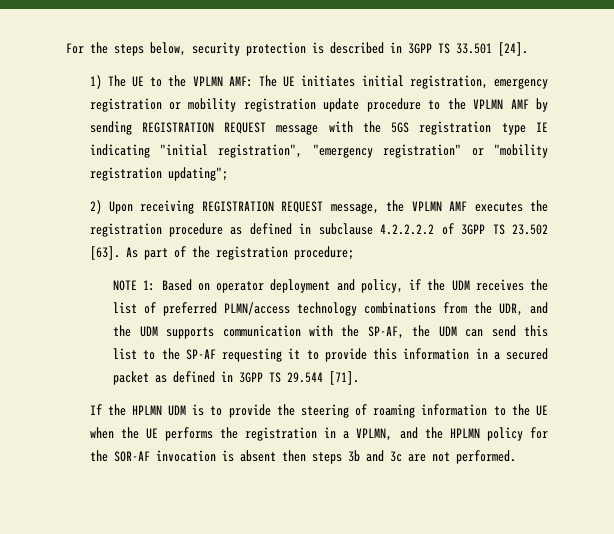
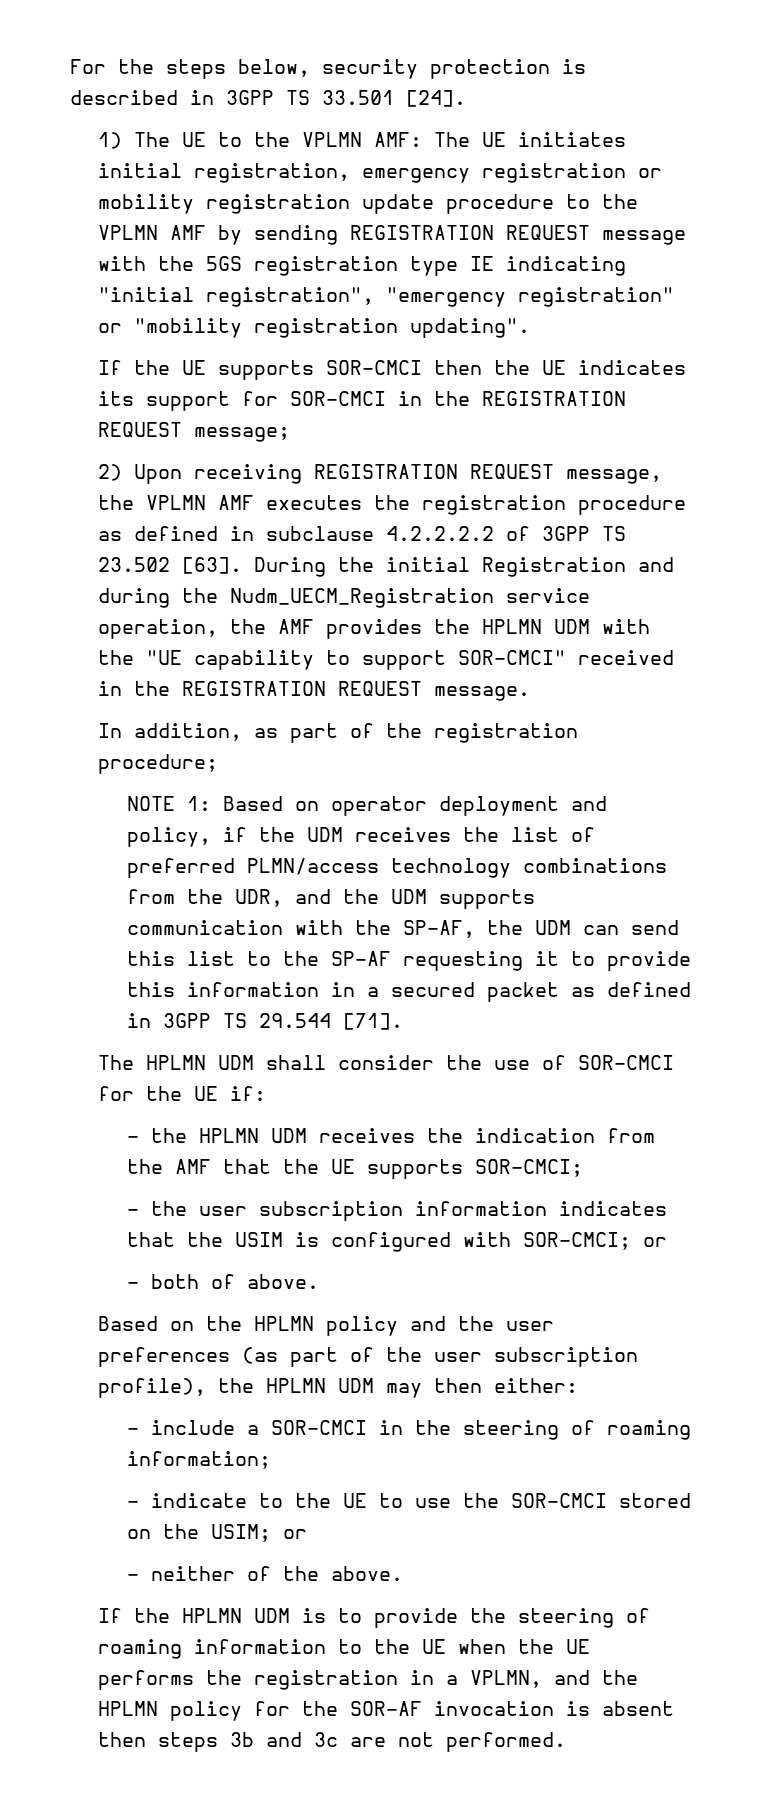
- 1) The UE to the VPLMN AMF: The UE initiates initial registration, emergency registration or mobility registration update procedure to the VPLMN AMF by sending REGISTRATION REQUEST message with the 5GS registration type IE indicating "initial registration", "emergency registration" or "mobility registration updating";
+ 1) The UE to the VPLMN AMF: The UE initiates initial registration, emergency registration or mobility registration update procedure to the VPLMN AMF by sending REGISTRATION REQUEST message with the 5GS registration type IE indicating "initial registration", "emergency registration" or "mobility registration updating".
+ If the UE supports SOR-CMCI then the UE indicates its support for SOR-CMCI in the REGISTRATION REQUEST message;
- As part of the registration procedure;
+ During the initial Registration and during the Nudm_UECM_Registration service operation, the AMF provides the HPLMN UDM with the "UE capability to support SOR-CMCI" received in the REGISTRATION REQUEST message.
+ In addition, as part of the registration procedure;
+ The HPLMN UDM shall consider the use of SOR-CMCI for the UE if:
+ - the HPLMN UDM receives the indication from the AMF that the UE supports SOR-CMCI;
+ - the user subscription information indicates that the USIM is configured with SOR-CMCI; or
+ - both of above.
+ Based on the HPLMN policy and the user preferences (as part of the user subscription profile), the HPLMN UDM may then either:
+ - include a SOR-CMCI in the steering of roaming information;
+ - indicate to the UE to use the SOR-CMCI stored on the USIM; or
+ - neither of the above.

